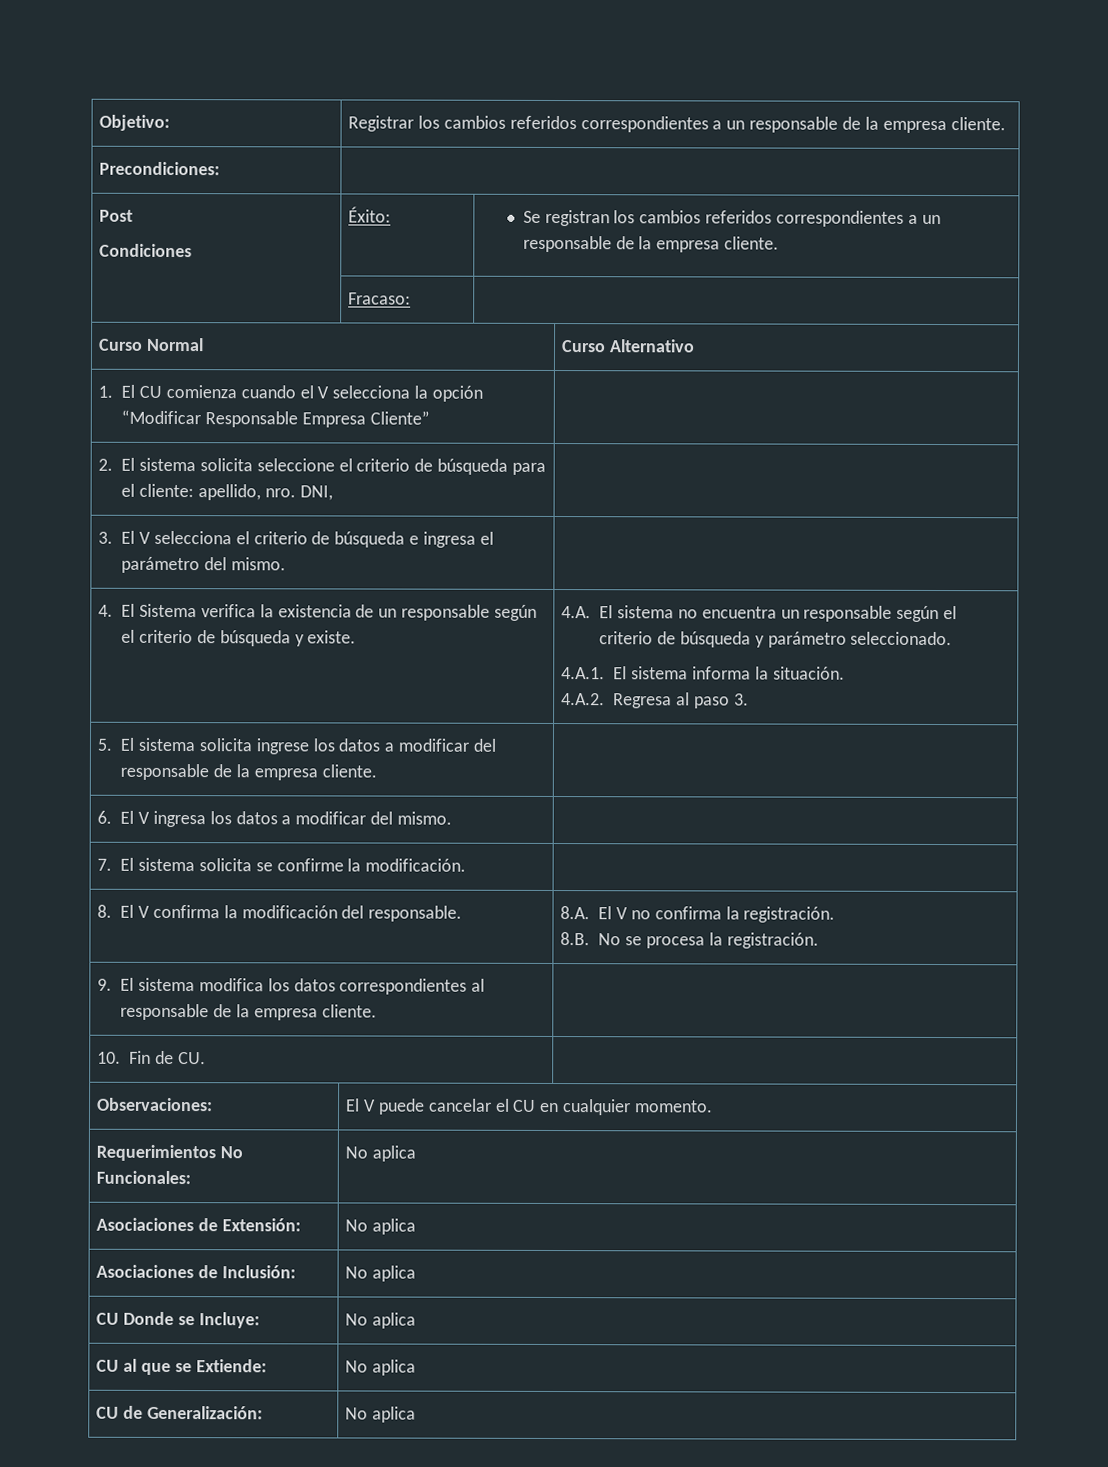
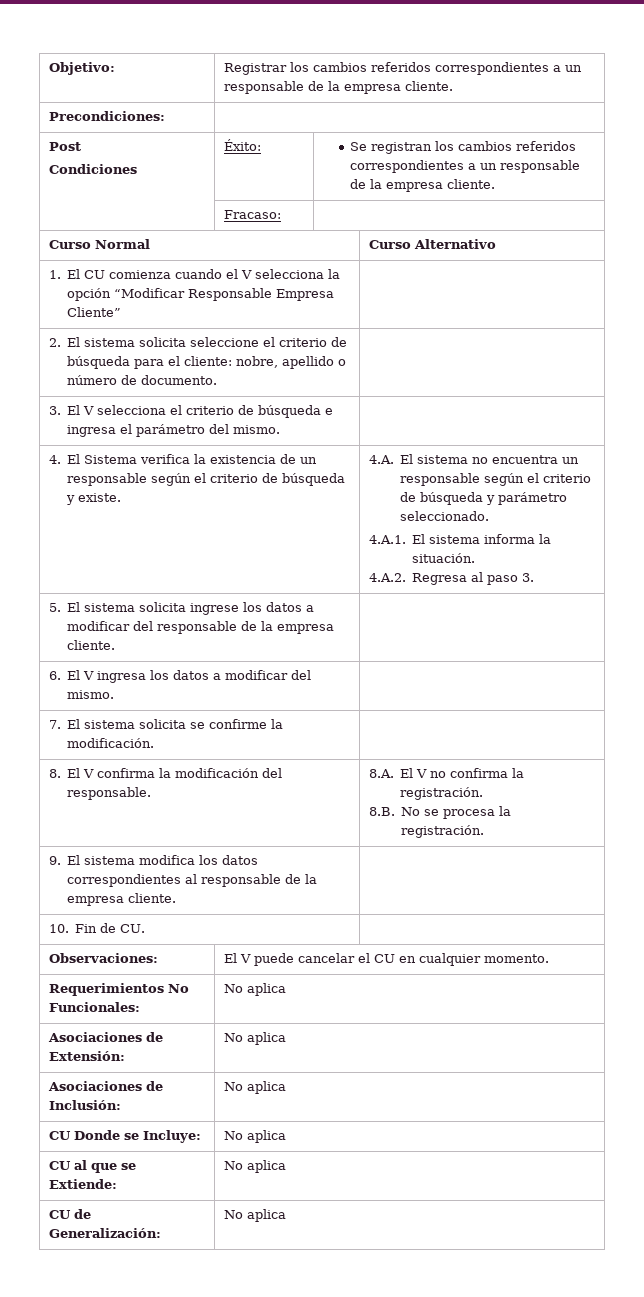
- 2. El sistema solicita seleccione el criterio de búsqueda para el cliente: apellido, nro. DNI, |
+ 2. El sistema solicita seleccione el criterio de búsqueda para el cliente: nobre, apellido o número de documento. |

